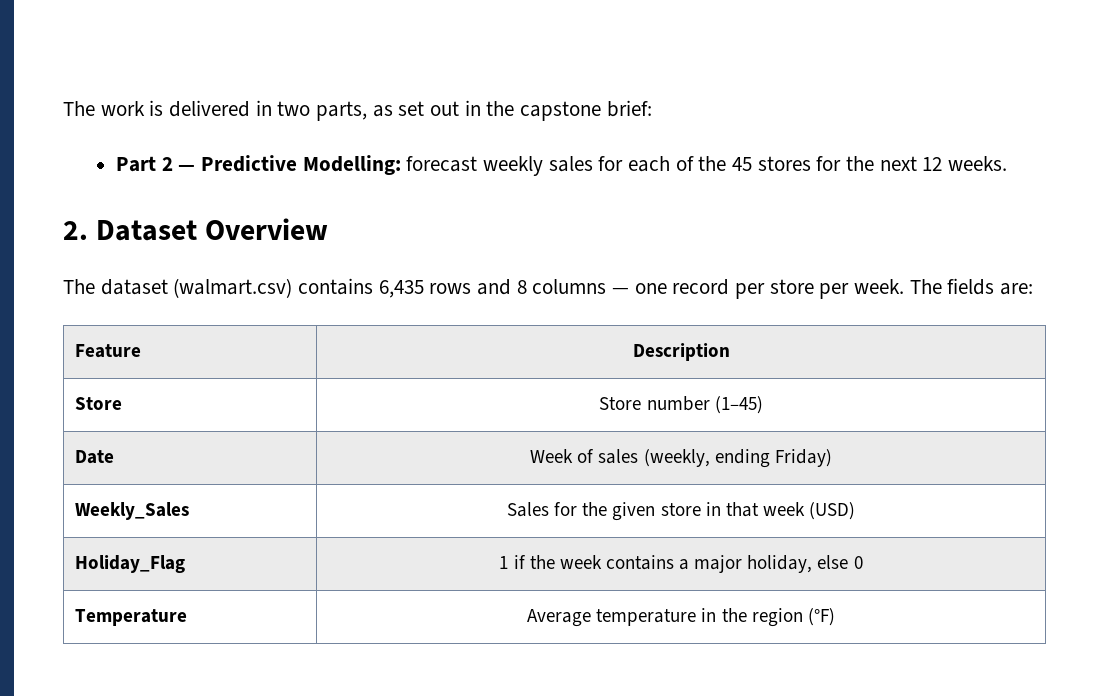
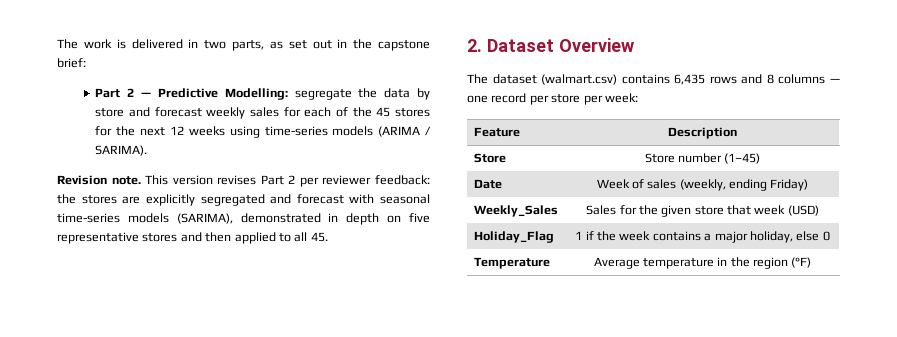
- Part 2 — Predictive Modelling: forecast weekly sales for each of the 45 stores for the next 12 weeks.
+ Part 2 — Predictive Modelling: segregate the data by store and forecast weekly sales for each of the 45 stores for the next 12 weeks using time-series models (ARIMA / SARIMA).
+ Revision note. This version revises Part 2 per reviewer feedback: the stores are explicitly segregated and forecast with seasonal time-series models (SARIMA), demonstrated in depth on five representative stores and then applied to all 45.
- The dataset (walmart.csv) contains 6,435 rows and 8 columns — one record per store per week. The fields are:
+ The dataset (walmart.csv) contains 6,435 rows and 8 columns — one record per store per week:
- Weekly_Sales | Sales for the given store in that week (USD)
+ Weekly_Sales | Sales for the given store that week (USD)

